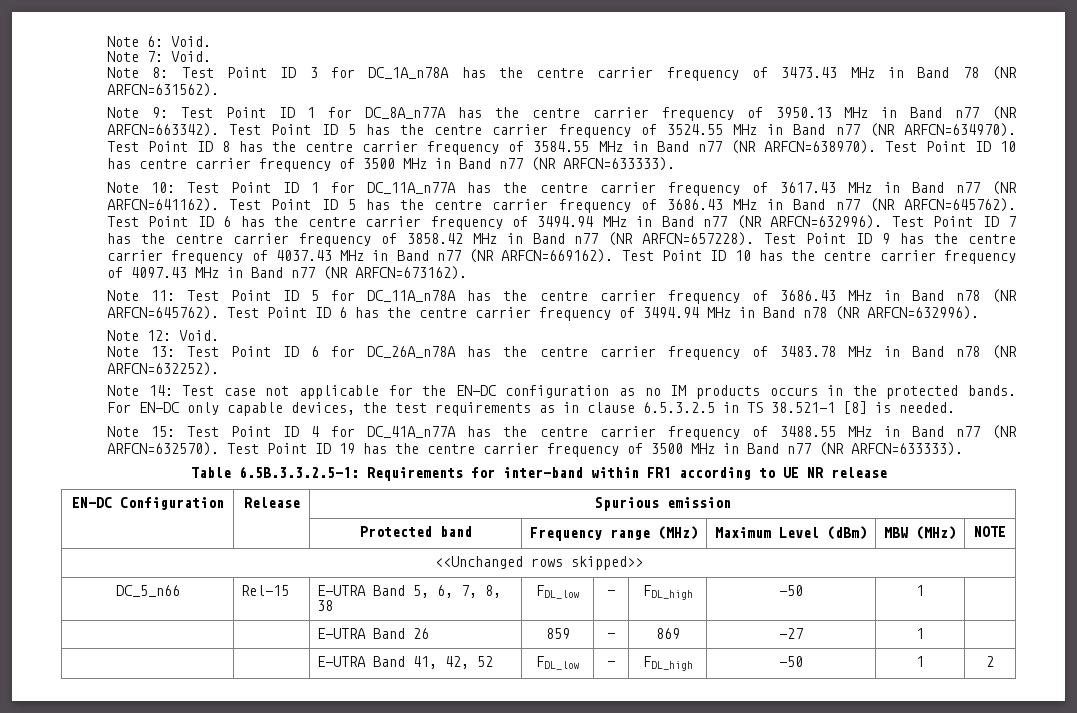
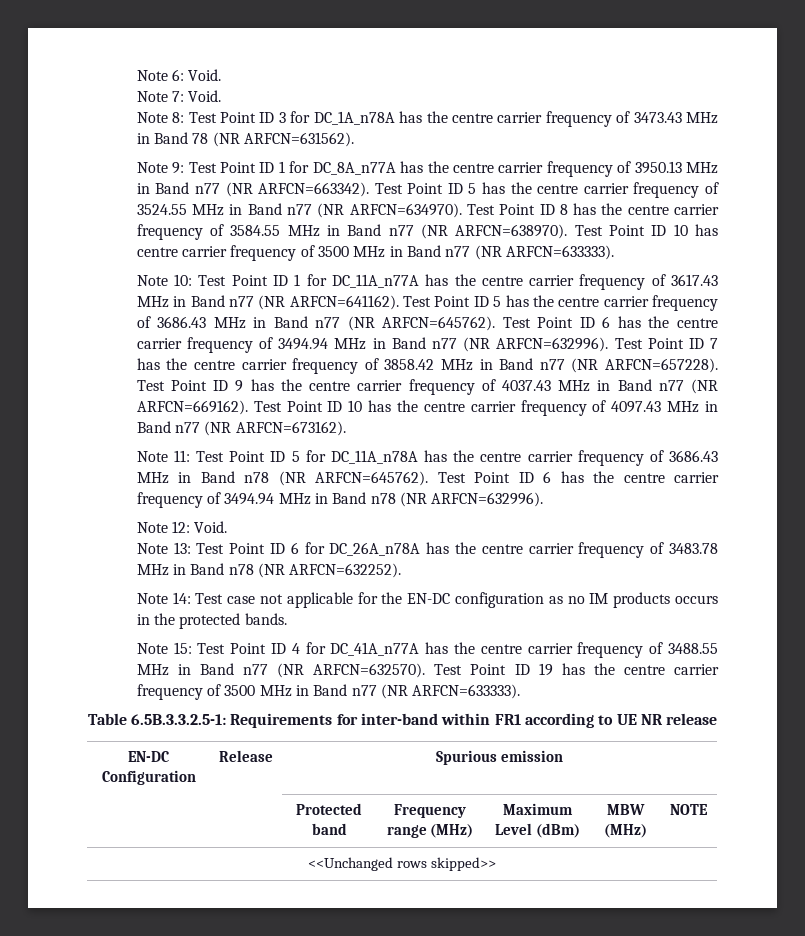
- For EN-DC only capable devices, the test requirements as in clause 6.5.3.2.5 in TS 38.521-1 [8] is needed.
- DC_5_n66 | Rel-15 | E-UTRA Band 5, 6, 7, 8, 38 | FDL_low | - | FDL_high | -50 | 1 |
- | | E-UTRA Band 26 | 859 | - | 869 | -27 | 1 |
- | | E-UTRA Band 41, 42, 52 | FDL_low | - | FDL_high | -50 | 1 | 2

